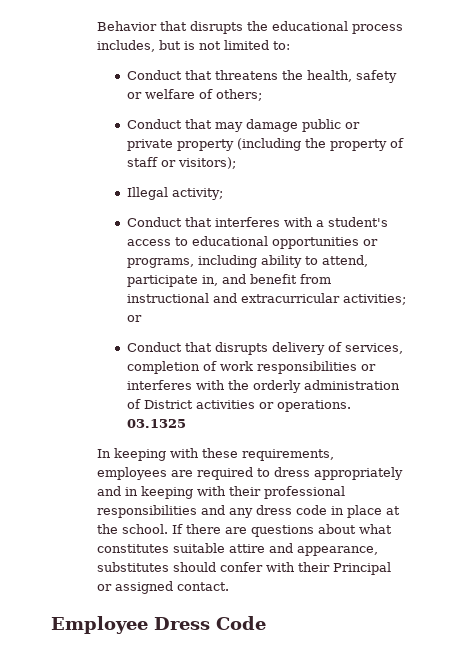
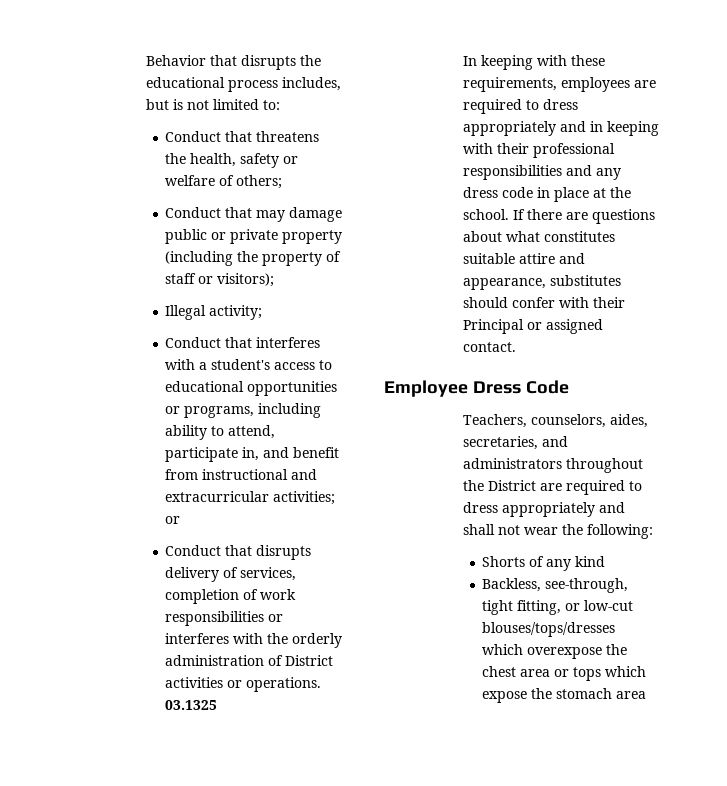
+ Teachers, counselors, aides, secretaries, and administrators throughout the District are required to dress appropriately and shall not wear the following:
+ Shorts of any kind
+ Backless, see-through, tight fitting, or low-cut blouses/tops/dresses which overexpose the chest area or tops which expose the stomach area

